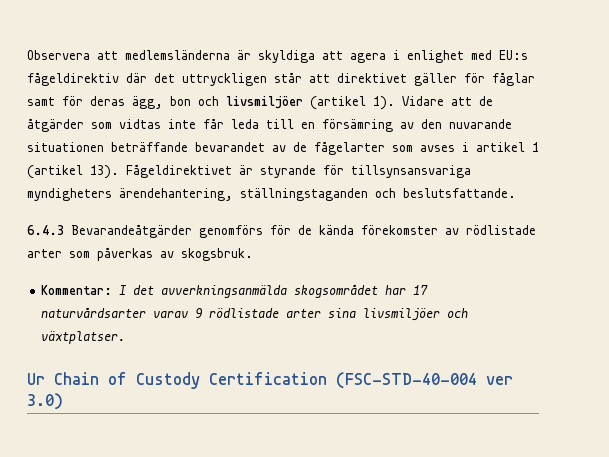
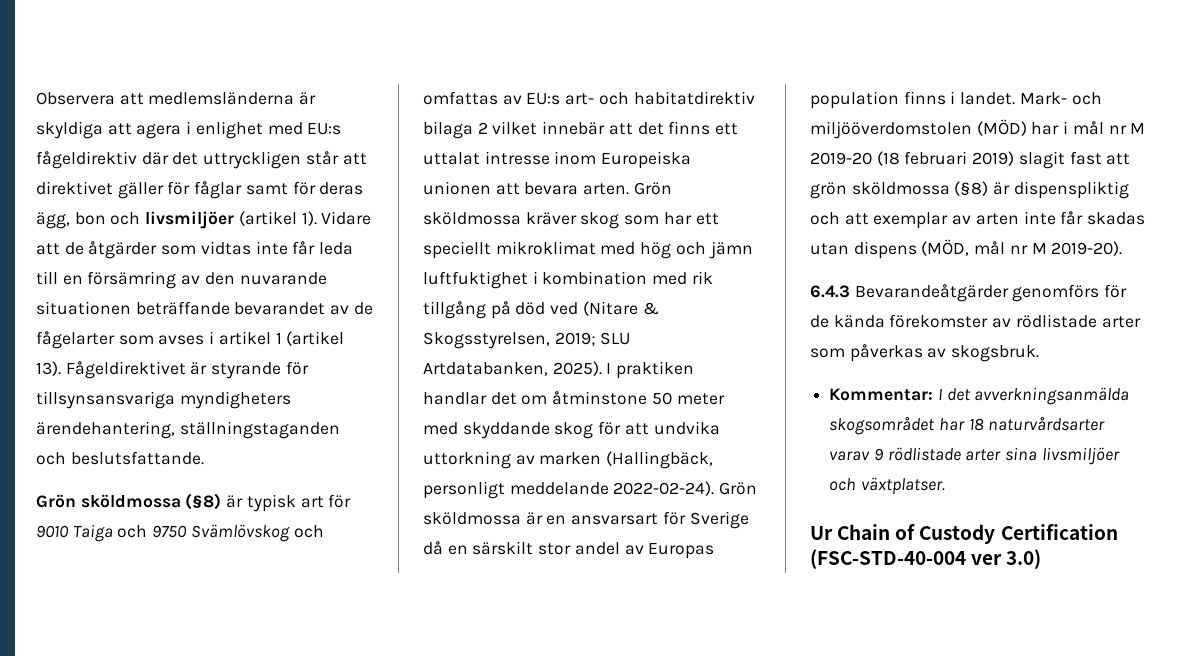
+ Grön sköldmossa (§8) är typisk art för 9010 Taiga och 9750 Svämlövskog och omfattas av EU:s art- och habitatdirektiv bilaga 2 vilket innebär att det finns ett uttalat intresse inom Europeiska unionen att bevara arten. Grön sköldmossa kräver skog som har ett speciellt mikroklimat med hög och jämn luftfuktighet i kombination med rik tillgång på död ved (Nitare & Skogsstyrelsen, 2019; SLU Artdatabanken, 2025). I praktiken handlar det om åtminstone 50 meter med skyddande skog för att undvika uttorkning av marken (Hallingbäck, personligt meddelande 2022-02-24). Grön sköldmossa är en ansvarsart för Sverige då en särskilt stor andel av Europas population finns i landet. Mark- och miljööverdomstolen (MÖD) har i mål nr M 2019-20 (18 februari 2019) slagit fast att grön sköldmossa (§8) är dispenspliktig och att exemplar av arten inte får skadas utan dispens (MÖD, mål nr M 2019-20).
- Kommentar: I det avverkningsanmälda skogsområdet har 17 naturvårdsarter varav 9 rödlistade arter sina livsmiljöer och växtplatser.
+ Kommentar: I det avverkningsanmälda skogsområdet har 18 naturvårdsarter varav 9 rödlistade arter sina livsmiljöer och växtplatser.

